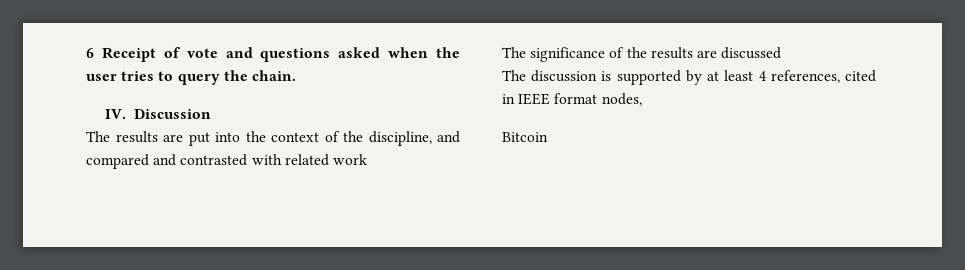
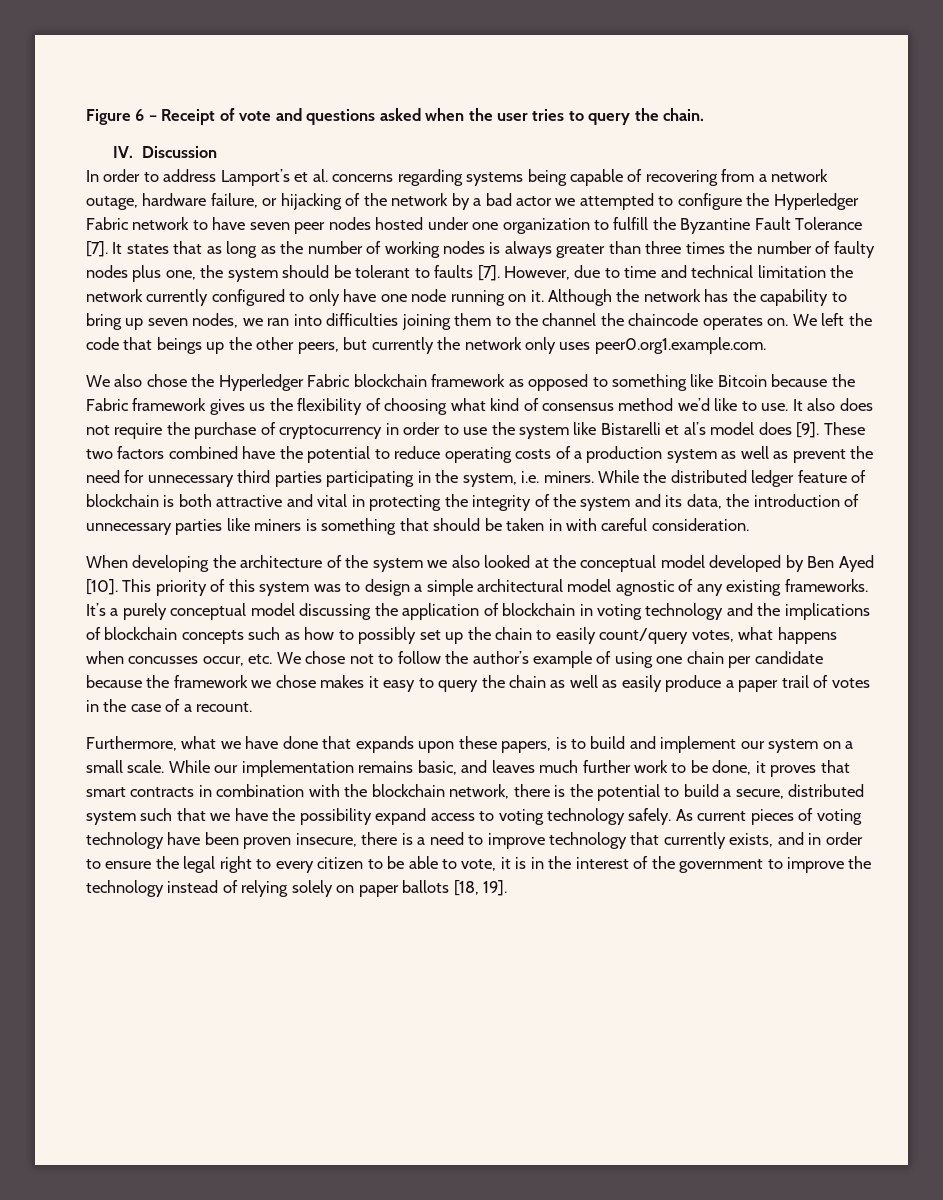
- 6 Receipt of vote and questions asked when the user tries to query the chain.
+ Figure 6 – Receipt of vote and questions asked when the user tries to query the chain.
- The results are put into the context of the discipline, and compared and contrasted with related work
- The significance of the results are discussed
- The discussion is supported by at least 4 references, cited in IEEE format nodes,
- Bitcoin
+ In order to address Lamport’s et al. concerns regarding systems being capable of recovering from a network outage, hardware failure, or hijacking of the network by a bad actor we attempted to configure the Hyperledger Fabric network to have seven peer nodes hosted under one organization to fulfill the Byzantine Fault Tolerance [7]. It states that as long as the number of working nodes is always greater than three times the number of faulty nodes plus one, the system should be tolerant to faults [7]. However, due to time and technical limitation the network currently configured to only have one node running on it. Although the network has the capability to bring up seven nodes, we ran into difficulties joining them to the channel the chaincode operates on. We left the code that beings up the other peers, but currently the network only uses peer0.org1.example.com.
+ We also chose the Hyperledger Fabric blockchain framework as opposed to something like Bitcoin because the Fabric framework gives us the flexibility of choosing what kind of consensus method we’d like to use. It also does not require the purchase of cryptocurrency in order to use the system like Bistarelli et al’s model does [9]. These two factors combined have the potential to reduce operating costs of a production system as well as prevent the need for unnecessary third parties participating in the system, i.e. miners. While the distributed ledger feature of blockchain is both attractive and vital in protecting the integrity of the system and its data, the introduction of unnecessary parties like miners is something that should be taken in with careful consideration.
+ When developing the architecture of the system we also looked at the conceptual model developed by Ben Ayed [10]. This priority of this system was to design a simple architectural model agnostic of any existing frameworks. It’s a purely conceptual model discussing the application of blockchain in voting technology and the implications of blockchain concepts such as how to possibly set up the chain to easily count/query votes, what happens when concusses occur, etc. We chose not to follow the author’s example of using one chain per candidate because the framework we chose makes it easy to query the chain as well as easily produce a paper trail of votes in the case of a recount.
+ Furthermore, what we have done that expands upon these papers, is to build and implement our system on a small scale. While our implementation remains basic, and leaves much further work to be done, it proves that smart contracts in combination with the blockchain network, there is the potential to build a secure, distributed system such that we have the possibility expand access to voting technology safely. As current pieces of voting technology have been proven insecure, there is a need to improve technology that currently exists, and in order to ensure the legal right to every citizen to be able to vote, it is in the interest of the government to improve the technology instead of relying solely on paper ballots [18, 19].

